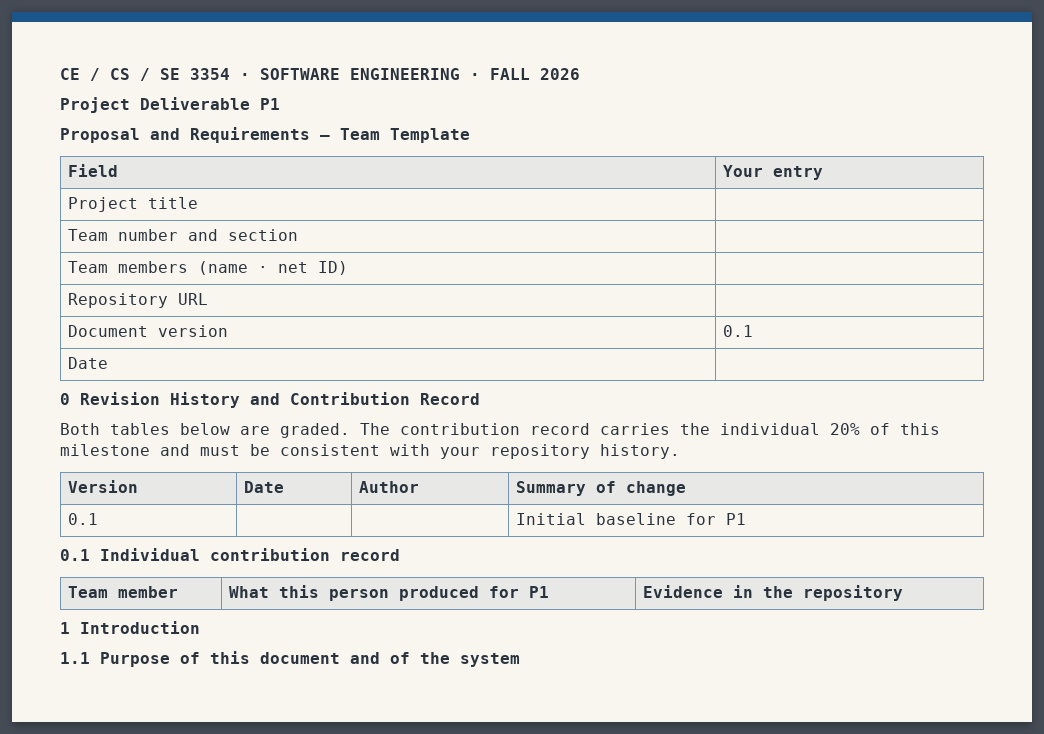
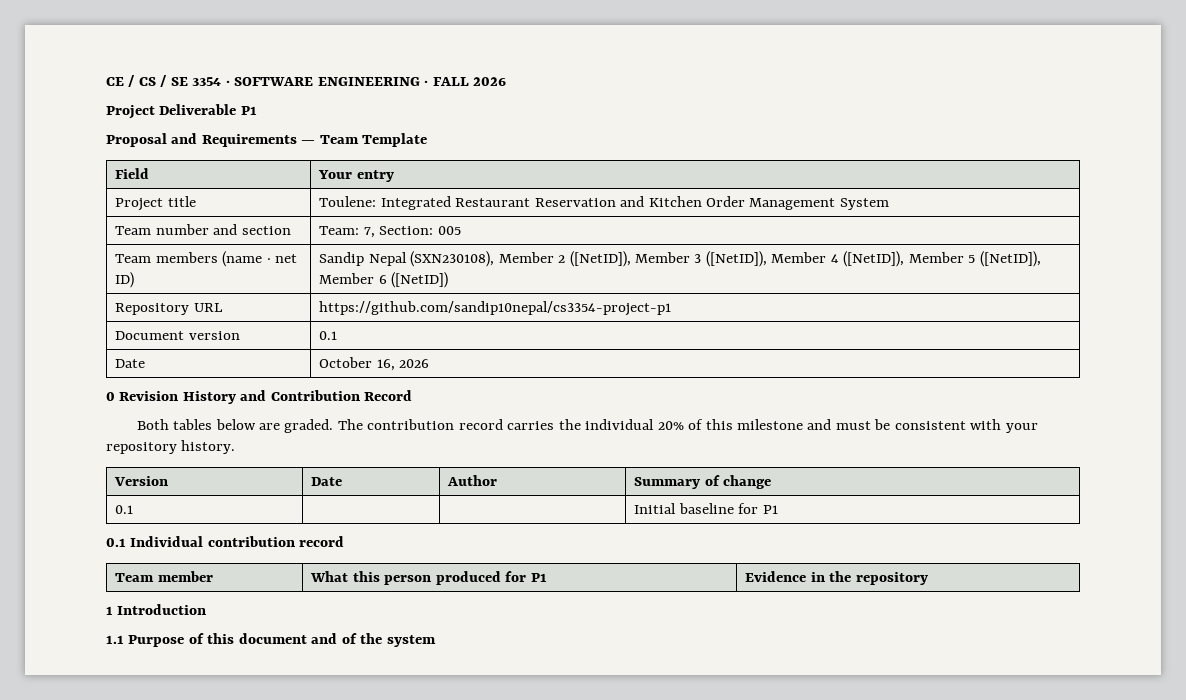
- Project title |
+ Project title | Toulene: Integrated Restaurant Reservation and Kitchen Order Management System
- Team number and section |
+ Team number and section | Team: 7, Section: 005
- Team members (name · net ID) |
+ Team members (name · net ID) | Sandip Nepal (SXN230108), Member 2 ([NetID]), Member 3 ([NetID]), Member 4 ([NetID]), Member 5 ([NetID]), Member 6 ([NetID])
- Repository URL |
+ Repository URL | https://github.com/sandip10nepal/cs3354-project-p1
  Document version | 0.1
- Date |
+ Date | October 16, 2026

